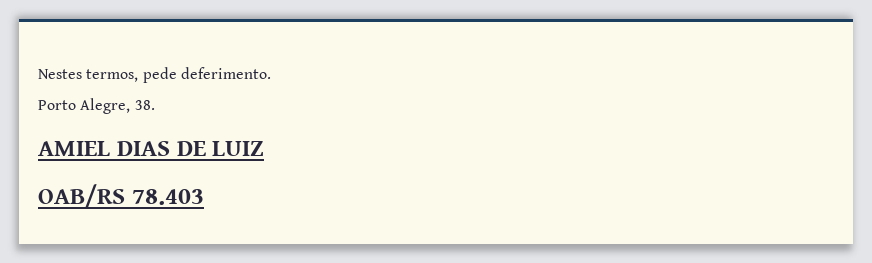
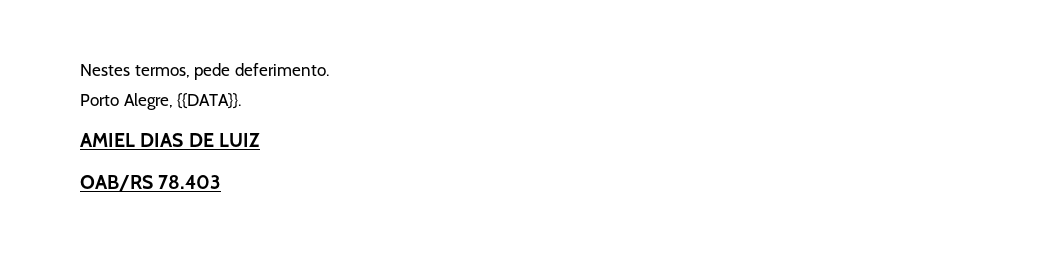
- Porto Alegre, 38.
+ Porto Alegre, {{DATA}}.

